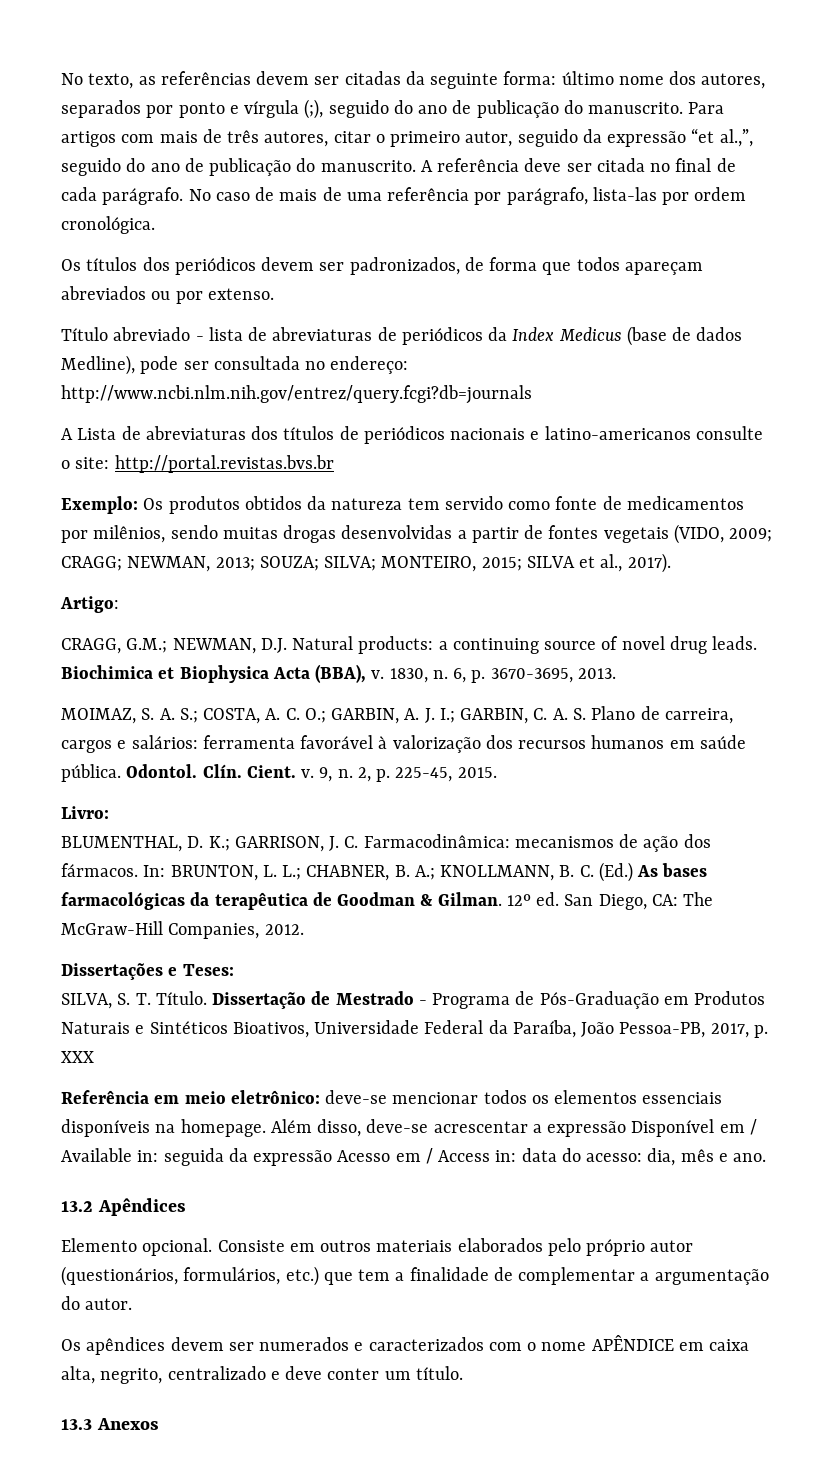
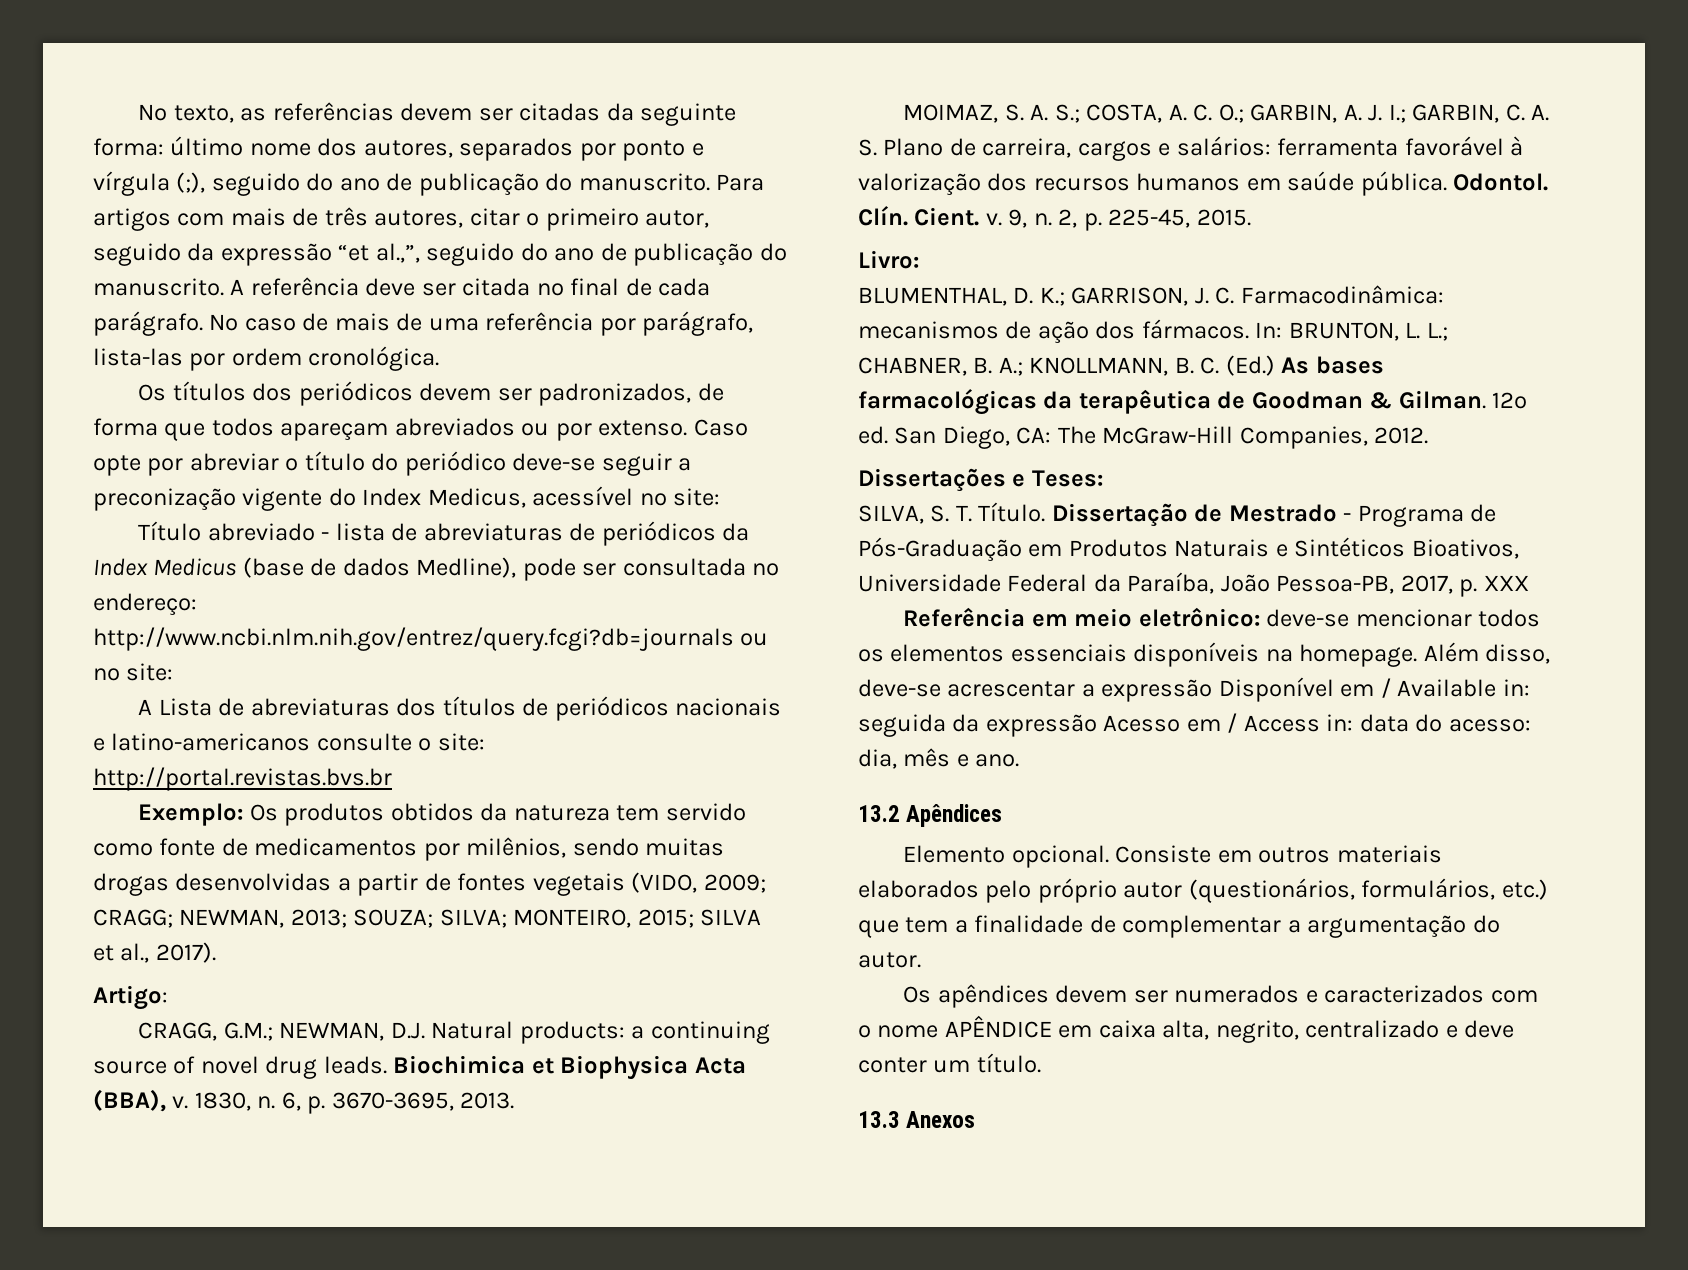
+ Caso opte por abreviar o título do periódico deve-se seguir a preconização vigente do Index Medicus, acessível no site:
- Título abreviado - lista de abreviaturas de periódicos da Index Medicus (base de dados Medline), pode ser consultada no endereço: http://www.ncbi.nlm.nih.gov/entrez/query.fcgi?db=journals
+ Título abreviado - lista de abreviaturas de periódicos da Index Medicus (base de dados Medline), pode ser consultada no endereço: http://www.ncbi.nlm.nih.gov/entrez/query.fcgi?db=journals ou no site:

